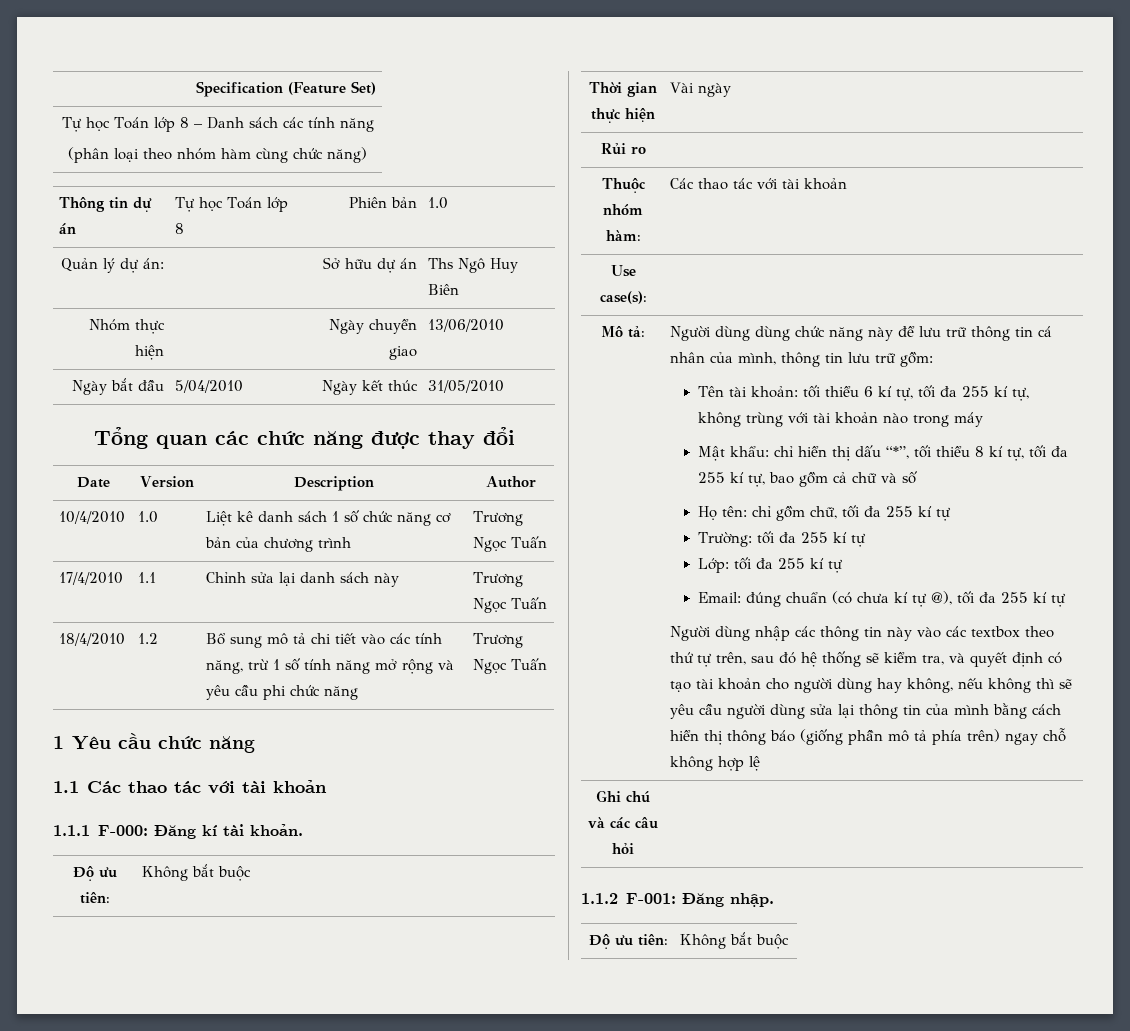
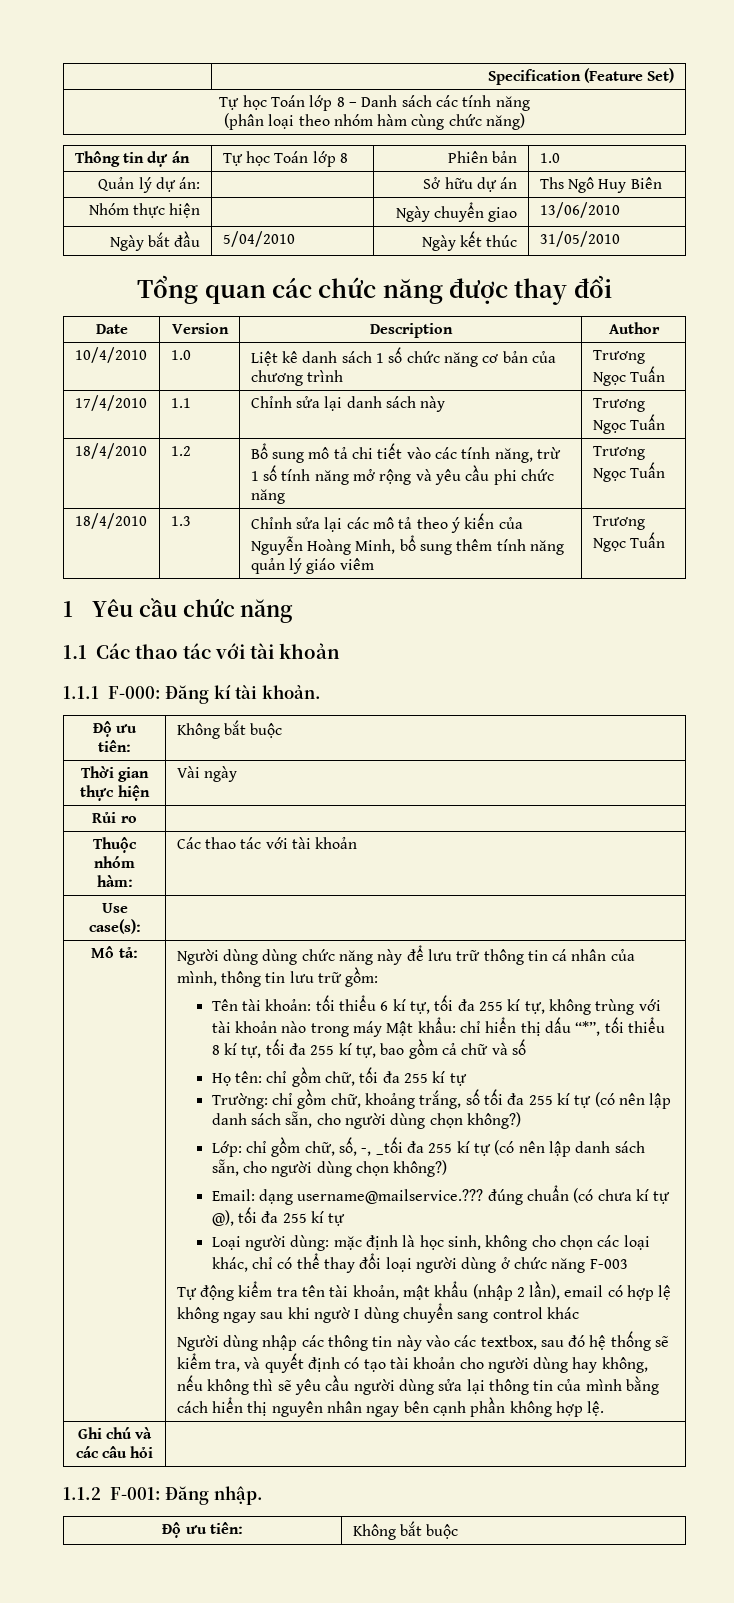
+ 18/4/2010 | 1.3 | Chỉnh sửa lại các mô tả theo ý kiến của Nguyễn Hoàng Minh, bổ sung thêm tính năng quản lý giáo viêm | Trương Ngọc Tuấn
- Tên tài khoản: tối thiểu 6 kí tự, tối đa 255 kí tự, không trùng với tài khoản nào trong máy
- Mật khẩu: chỉ hiển thị dấu “*”, tối thiểu 8 kí tự, tối đa 255 kí tự, bao gồm cả chữ và số
+ Tên tài khoản: tối thiểu 6 kí tự, tối đa 255 kí tự, không trùng với tài khoản nào trong máy Mật khẩu: chỉ hiển thị dấu “*”, tối thiểu 8 kí tự, tối đa 255 kí tự, bao gồm cả chữ và số
- Trường: tối đa 255 kí tự
- Lớp: tối đa 255 kí tự
+ Trường: chỉ gồm chữ, khoảng trắng, số tối đa 255 kí tự (có nên lập danh sách sẵn, cho người dùng chọn không?)
+ Lớp: chỉ gồm chữ, số, -, _tối đa 255 kí tự (có nên lập danh sách sẵn, cho người dùng chọn không?)
- Email: đúng chuẩn (có chưa kí tự @), tối đa 255 kí tự
+ Email: dạng username@mailservice.??? đúng chuẩn (có chưa kí tự @), tối đa 255 kí tự
+ Loại người dùng: mặc định là học sinh, không cho chọn các loại khác, chỉ có thể thay đổi loại người dùng ở chức năng F-003
+ Tự động kiểm tra tên tài khoản, mật khẩu (nhập 2 lần), email có hợp lệ không ngay sau khi ngườ I dùng chuyển sang control khác
- Người dùng nhập các thông tin này vào các textbox theo thứ tự trên, sau đó hệ thống sẽ kiểm tra, và quyết định có tạo tài khoản cho người dùng hay không, nếu không thì sẽ yêu cầu người dùng sửa lại thông tin của mình bằng cách hiển thị thông báo (giống phần mô tả phía trên) ngay chỗ không hợp lệ
+ Người dùng nhập các thông tin này vào các textbox, sau đó hệ thống sẽ kiểm tra, và quyết định có tạo tài khoản cho người dùng hay không, nếu không thì sẽ yêu cầu người dùng sửa lại thông tin của mình bằng cách hiển thị nguyên nhân ngay bên cạnh phần không hợp lệ.

